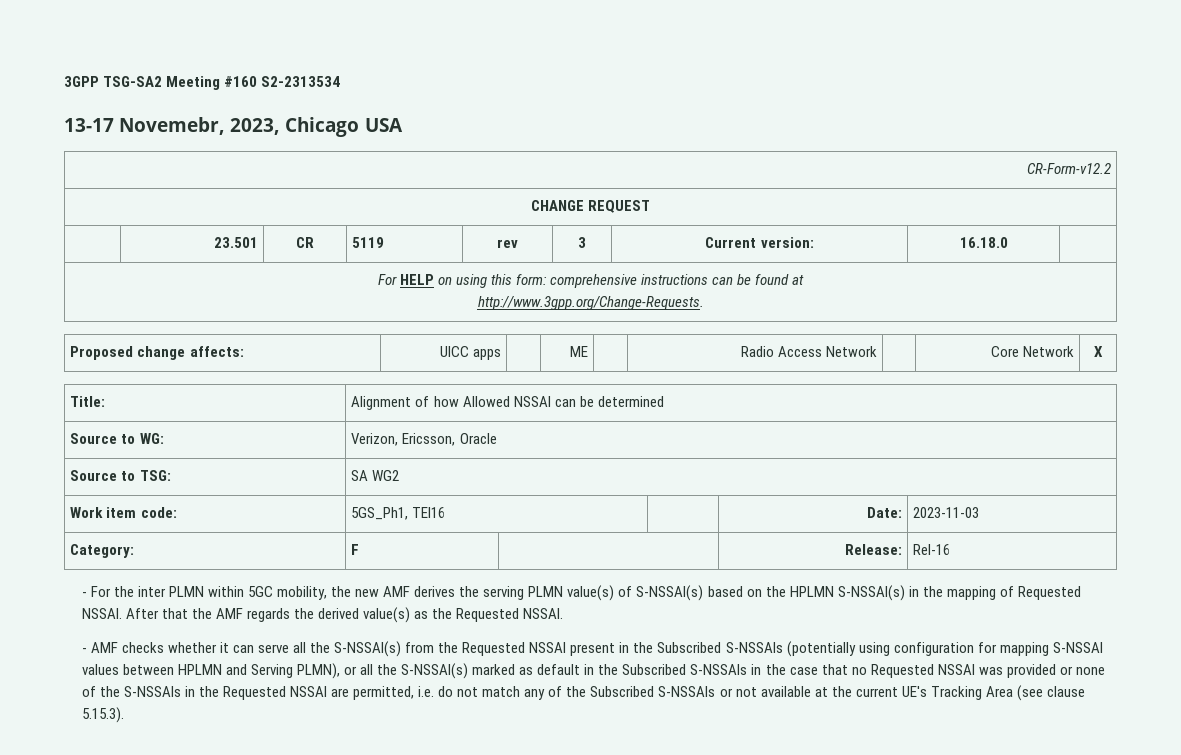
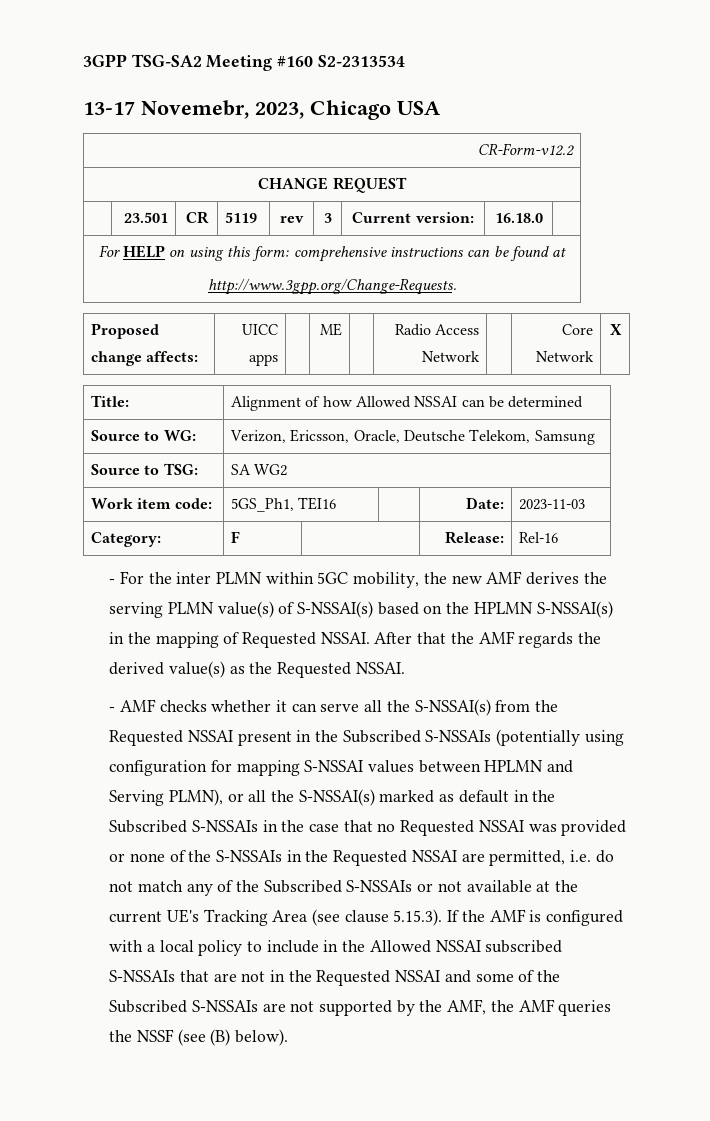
- Source to WG: | Verizon, Ericsson, Oracle
+ Source to WG: | Verizon, Ericsson, Oracle, Deutsche Telekom, Samsung
- - AMF checks whether it can serve all the S-NSSAI(s) from the Requested NSSAI present in the Subscribed S-NSSAIs (potentially using configuration for mapping S-NSSAI values between HPLMN and Serving PLMN), or all the S-NSSAI(s) marked as default in the Subscribed S-NSSAIs in the case that no Requested NSSAI was provided or none of the S-NSSAIs in the Requested NSSAI are permitted, i.e. do not match any of the Subscribed S-NSSAIs or not available at the current UE's Tracking Area (see clause 5.15.3).
+ - AMF checks whether it can serve all the S-NSSAI(s) from the Requested NSSAI present in the Subscribed S-NSSAIs (potentially using configuration for mapping S-NSSAI values between HPLMN and Serving PLMN), or all the S-NSSAI(s) marked as default in the Subscribed S-NSSAIs in the case that no Requested NSSAI was provided or none of the S-NSSAIs in the Requested NSSAI are permitted, i.e. do not match any of the Subscribed S-NSSAIs or not available at the current UE's Tracking Area (see clause 5.15.3). If the AMF is configured with a local policy to include in the Allowed NSSAI subscribed S-NSSAIs that are not in the Requested NSSAI and some of the Subscribed S-NSSAIs are not supported by the AMF, the AMF queries the NSSF (see (B) below).

